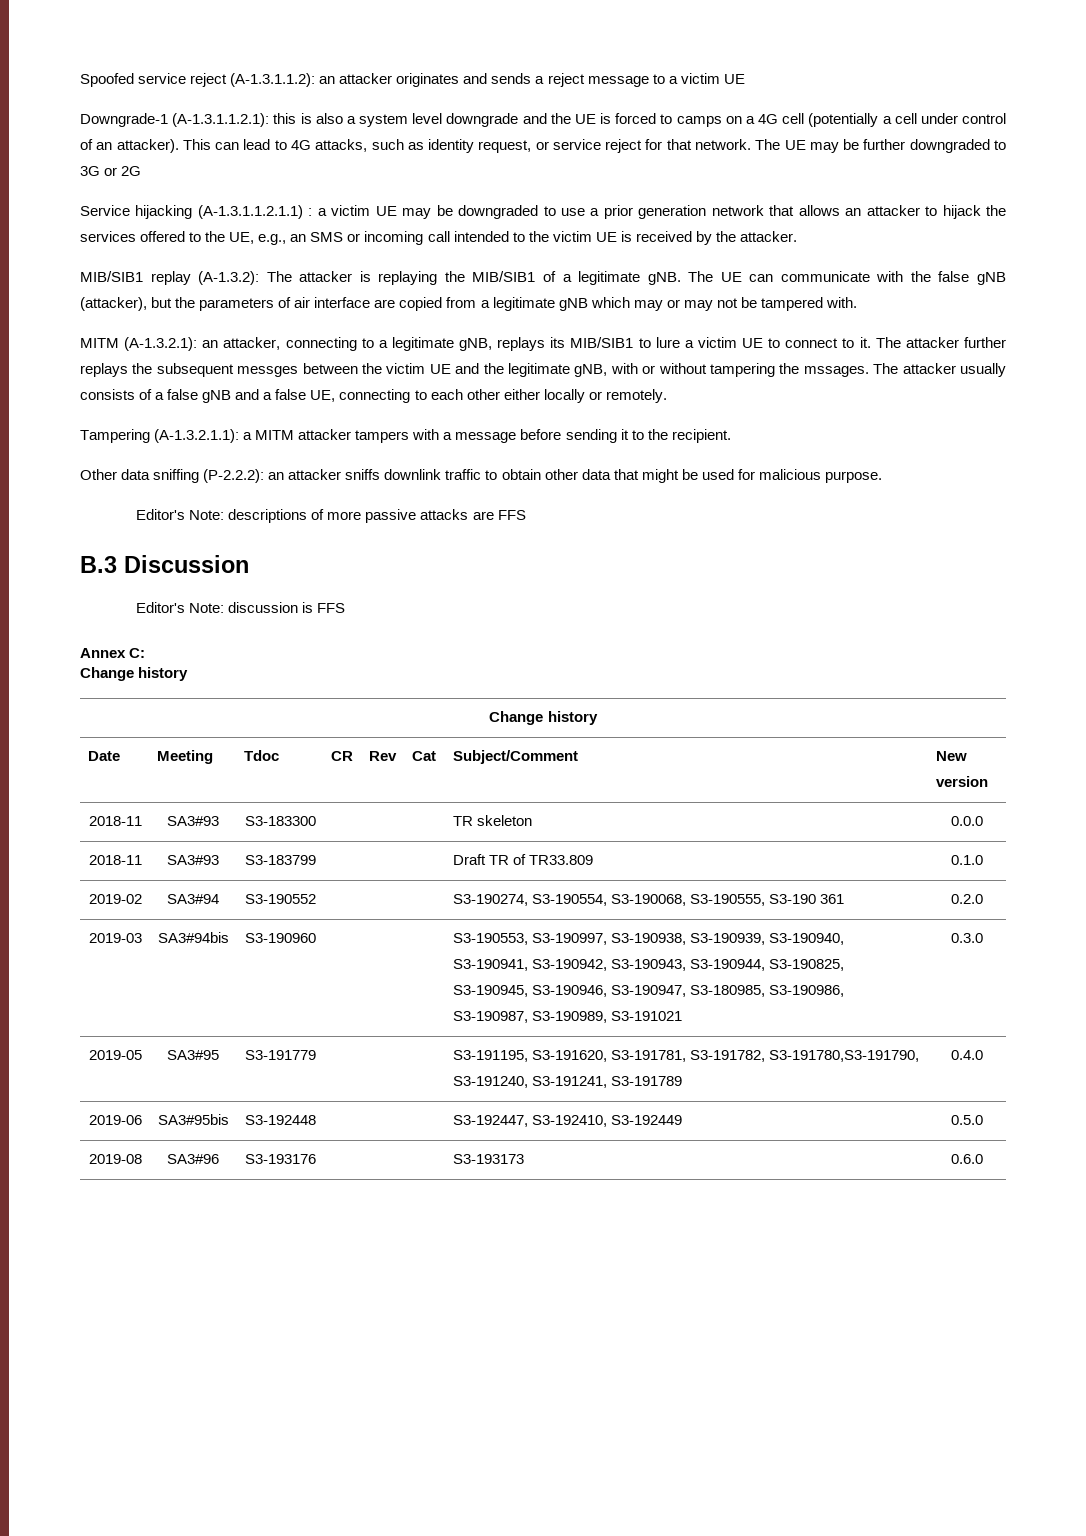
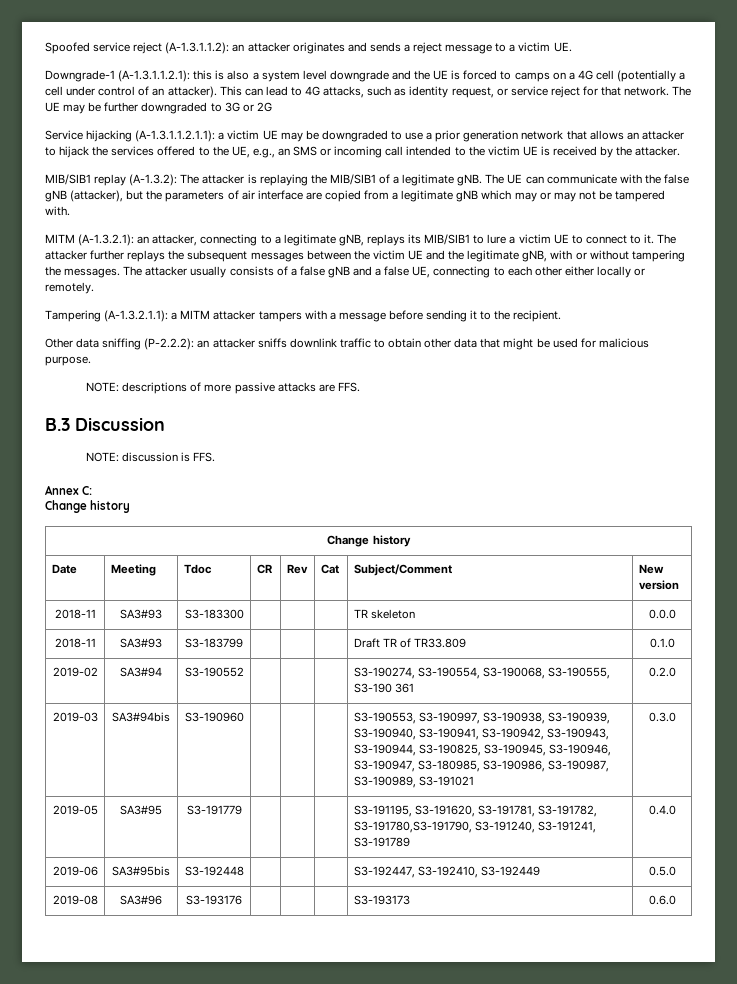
- Spoofed service reject (A-1.3.1.1.2): an attacker originates and sends a reject message to a victim UE
+ Spoofed service reject (A-1.3.1.1.2): an attacker originates and sends a reject message to a victim UE.
- Service hijacking (A-1.3.1.1.2.1.1) : a victim UE may be downgraded to use a prior generation network that allows an attacker to hijack the services offered to the UE, e.g., an SMS or incoming call intended to the victim UE is received by the attacker.
+ Service hijacking (A-1.3.1.1.2.1.1): a victim UE may be downgraded to use a prior generation network that allows an attacker to hijack the services offered to the UE, e.g., an SMS or incoming call intended to the victim UE is received by the attacker.
- The attacker further replays the subsequent messges between the victim UE and the legitimate gNB, with or without tampering the mssages.
+ The attacker further replays the subsequent messages between the victim UE and the legitimate gNB, with or without tampering the messages.
- Editor's Note: descriptions of more passive attacks are FFS
+ NOTE: descriptions of more passive attacks are FFS.
- Editor's Note: discussion is FFS
+ NOTE: discussion is FFS.

